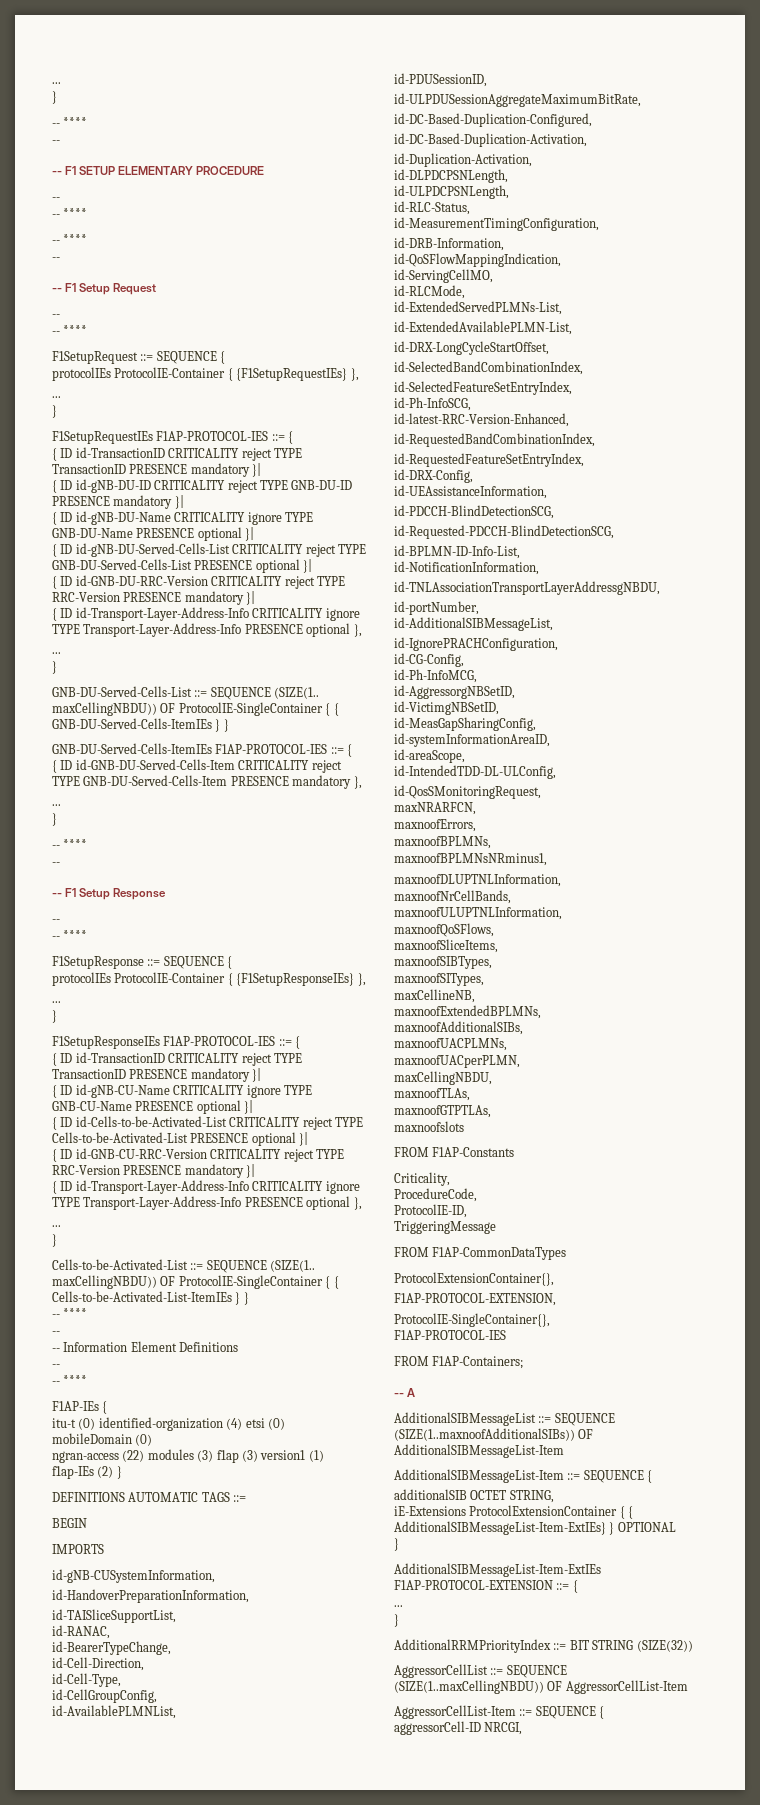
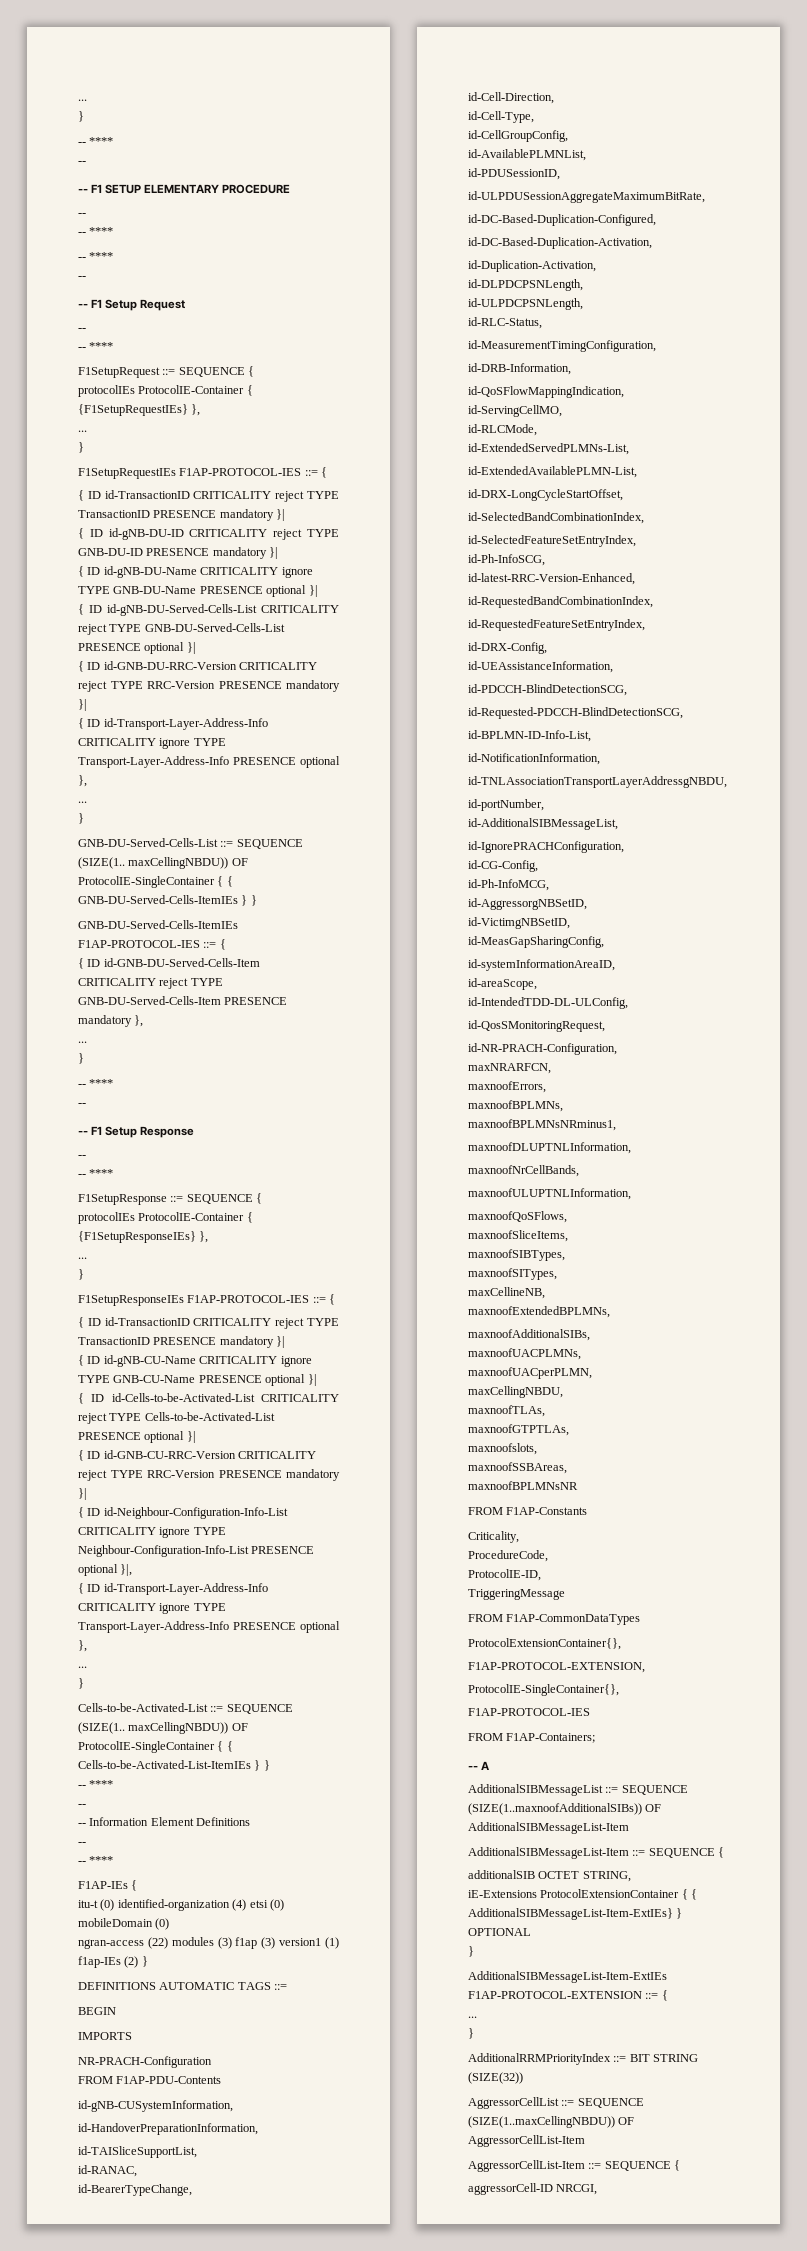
+ { ID id-Neighbour-Configuration-Info-List CRITICALITY ignore TYPE Neighbour-Configuration-Info-List PRESENCE optional }|,
+ NR-PRACH-Configuration
+ FROM F1AP-PDU-Contents
+ id-NR-PRACH-Configuration,
- maxnoofslots
+ maxnoofslots,
+ maxnoofSSBAreas,
+ maxnoofBPLMNsNR

